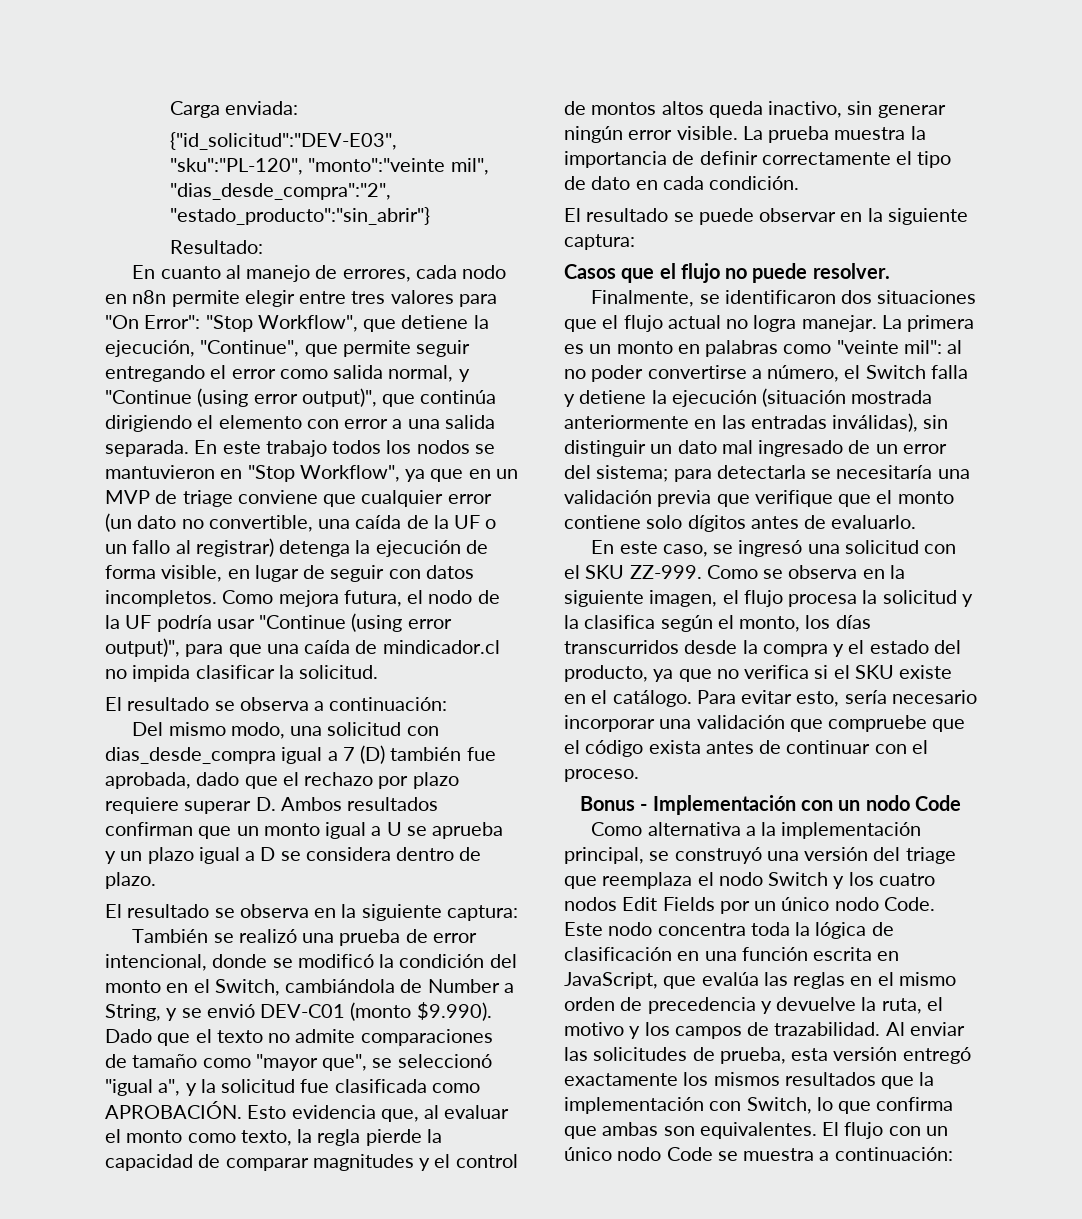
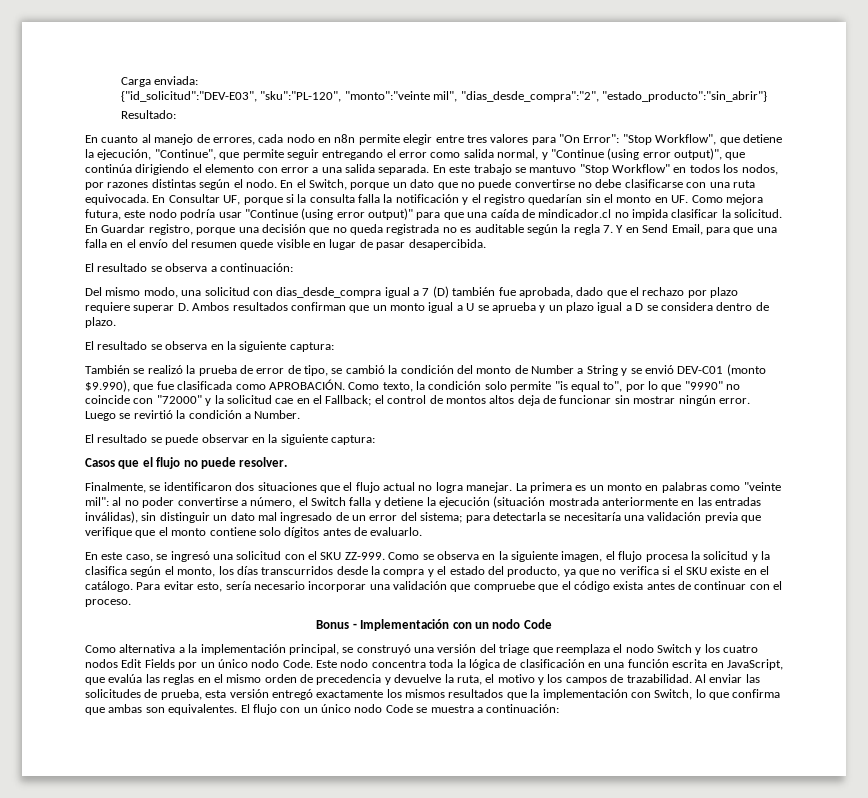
- En este trabajo todos los nodos se mantuvieron en "Stop Workflow", ya que en un MVP de triage conviene que cualquier error (un dato no convertible, una caída de la UF o un fallo al registrar) detenga la ejecución de forma visible, en lugar de seguir con datos incompletos. Como mejora futura, el nodo de la UF podría usar "Continue (using error output)", para que una caída de mindicador.cl no impida clasificar la solicitud.
+ En este trabajo se mantuvo "Stop Workflow" en todos los nodos, por razones distintas según el nodo. En el Switch, porque un dato que no puede convertirse no debe clasificarse con una ruta equivocada. En Consultar UF, porque si la consulta falla la notificación y el registro quedarían sin el monto en UF. Como mejora futura, este nodo podría usar "Continue (using error output)" para que una caída de mindicador.cl no impida clasificar la solicitud. En Guardar registro, porque una decisión que no queda registrada no es auditable según la regla 7. Y en Send Email, para que una falla en el envío del resumen quede visible en lugar de pasar desapercibida.
- También se realizó una prueba de error intencional, donde se modificó la condición del monto en el Switch, cambiándola de Number a String, y se envió DEV-C01 (monto $9.990). Dado que el texto no admite comparaciones de tamaño como "mayor que", se seleccionó "igual a", y la solicitud fue clasificada como APROBACIÓN. Esto evidencia que, al evaluar el monto como texto, la regla pierde la capacidad de comparar magnitudes y el control de montos altos queda inactivo, sin generar ningún error visible. La prueba muestra la importancia de definir correctamente el tipo de dato en cada condición.
+ También se realizó la prueba de error de tipo, se cambió la condición del monto de Number a String y se envió DEV-C01 (monto $9.990), que fue clasificada como APROBACIÓN. Como texto, la condición solo permite "is equal to", por lo que "9990" no coincide con "72000" y la solicitud cae en el Fallback; el control de montos altos deja de funcionar sin mostrar ningún error. Luego se revirtió la condición a Number.

